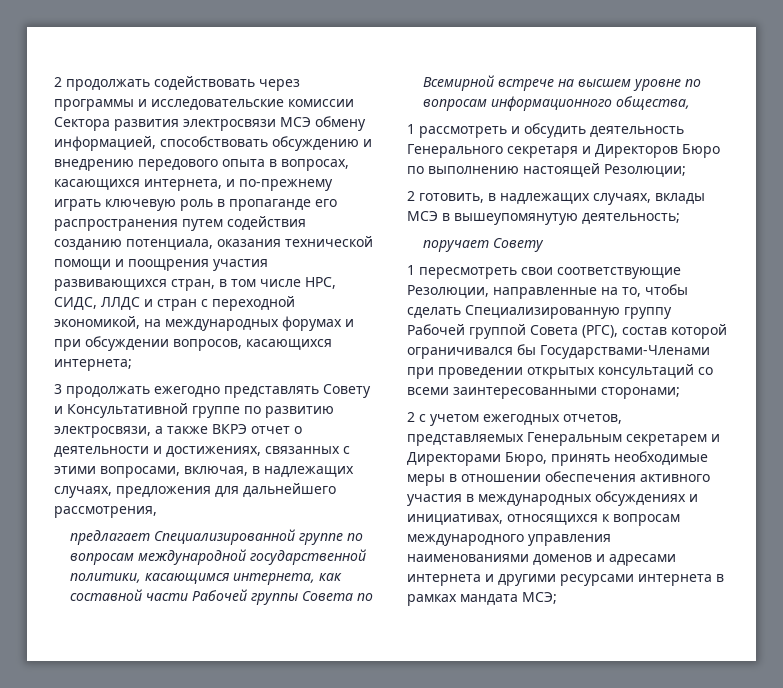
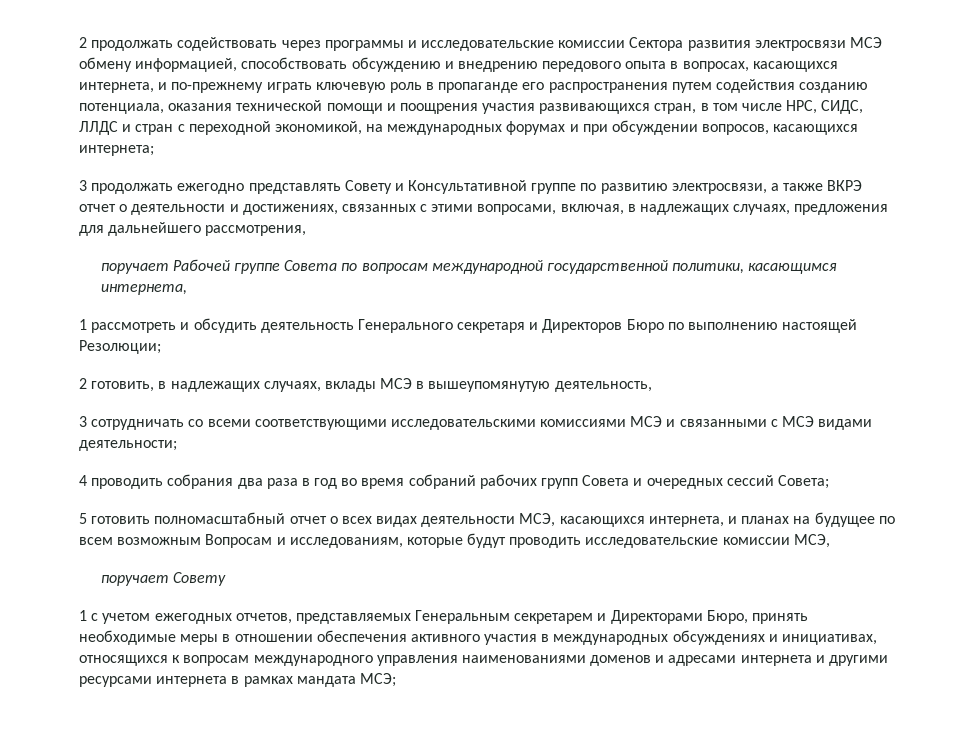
- предлагает Специализированной группе по вопросам международной государственной политики, касающимся интернета, как составной части Рабочей группы Совета по Всемирной встрече на высшем уровне по вопросам информационного общества,
+ поручает Рабочей группе Совета по вопросам международной государственной политики, касающимся интернета,
- 2 готовить, в надлежащих случаях, вклады МСЭ в вышеупомянутую деятельность;
+ 2 готовить, в надлежащих случаях, вклады МСЭ в вышеупомянутую деятельность,
+ 3 сотрудничать со всеми соответствующими исследовательскими комиссиями МСЭ и связанными с МСЭ видами деятельности;
+ 4 проводить собрания два раза в год во время собраний рабочих групп Совета и очередных сессий Совета;
+ 5 готовить полномасштабный отчет о всех видах деятельности МСЭ, касающихся интернета, и планах на будущее по всем возможным Вопросам и исследованиям, которые будут проводить исследовательские комиссии МСЭ,
  поручает Совету
- 1 пересмотреть свои соответствующие Резолюции, направленные на то, чтобы сделать Специализированную группу Рабочей группой Совета (РГС), состав которой ограничивался бы Государствами-Членами при проведении открытых консультаций со всеми заинтересованными сторонами;
- 2 с учетом ежегодных отчетов, представляемых Генеральным секретарем и Директорами Бюро, принять необходимые меры в отношении обеспечения активного участия в международных обсуждениях и инициативах, относящихся к вопросам международного управления наименованиями доменов и адресами интернета и другими ресурсами интернета в рамках мандата МСЭ;
+ 1 с учетом ежегодных отчетов, представляемых Генеральным секретарем и Директорами Бюро, принять необходимые меры в отношении обеспечения активного участия в международных обсуждениях и инициативах, относящихся к вопросам международного управления наименованиями доменов и адресами интернета и другими ресурсами интернета в рамках мандата МСЭ;

